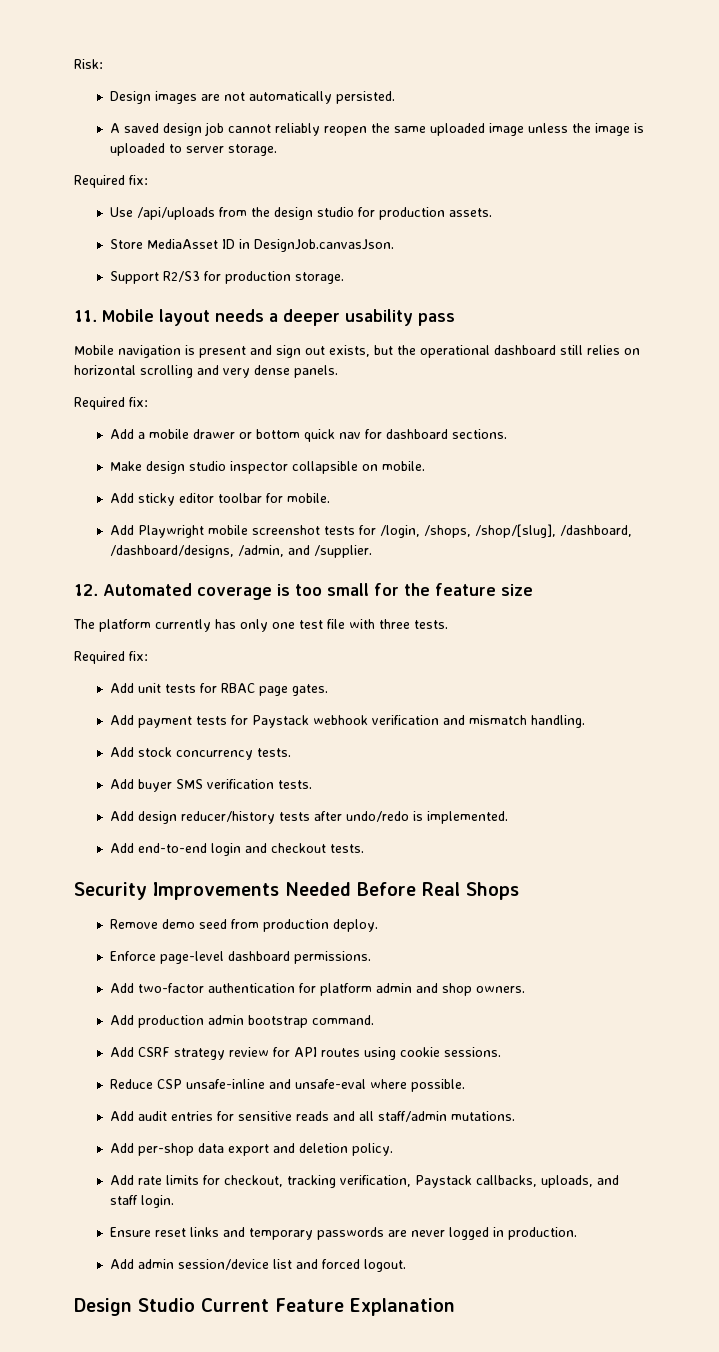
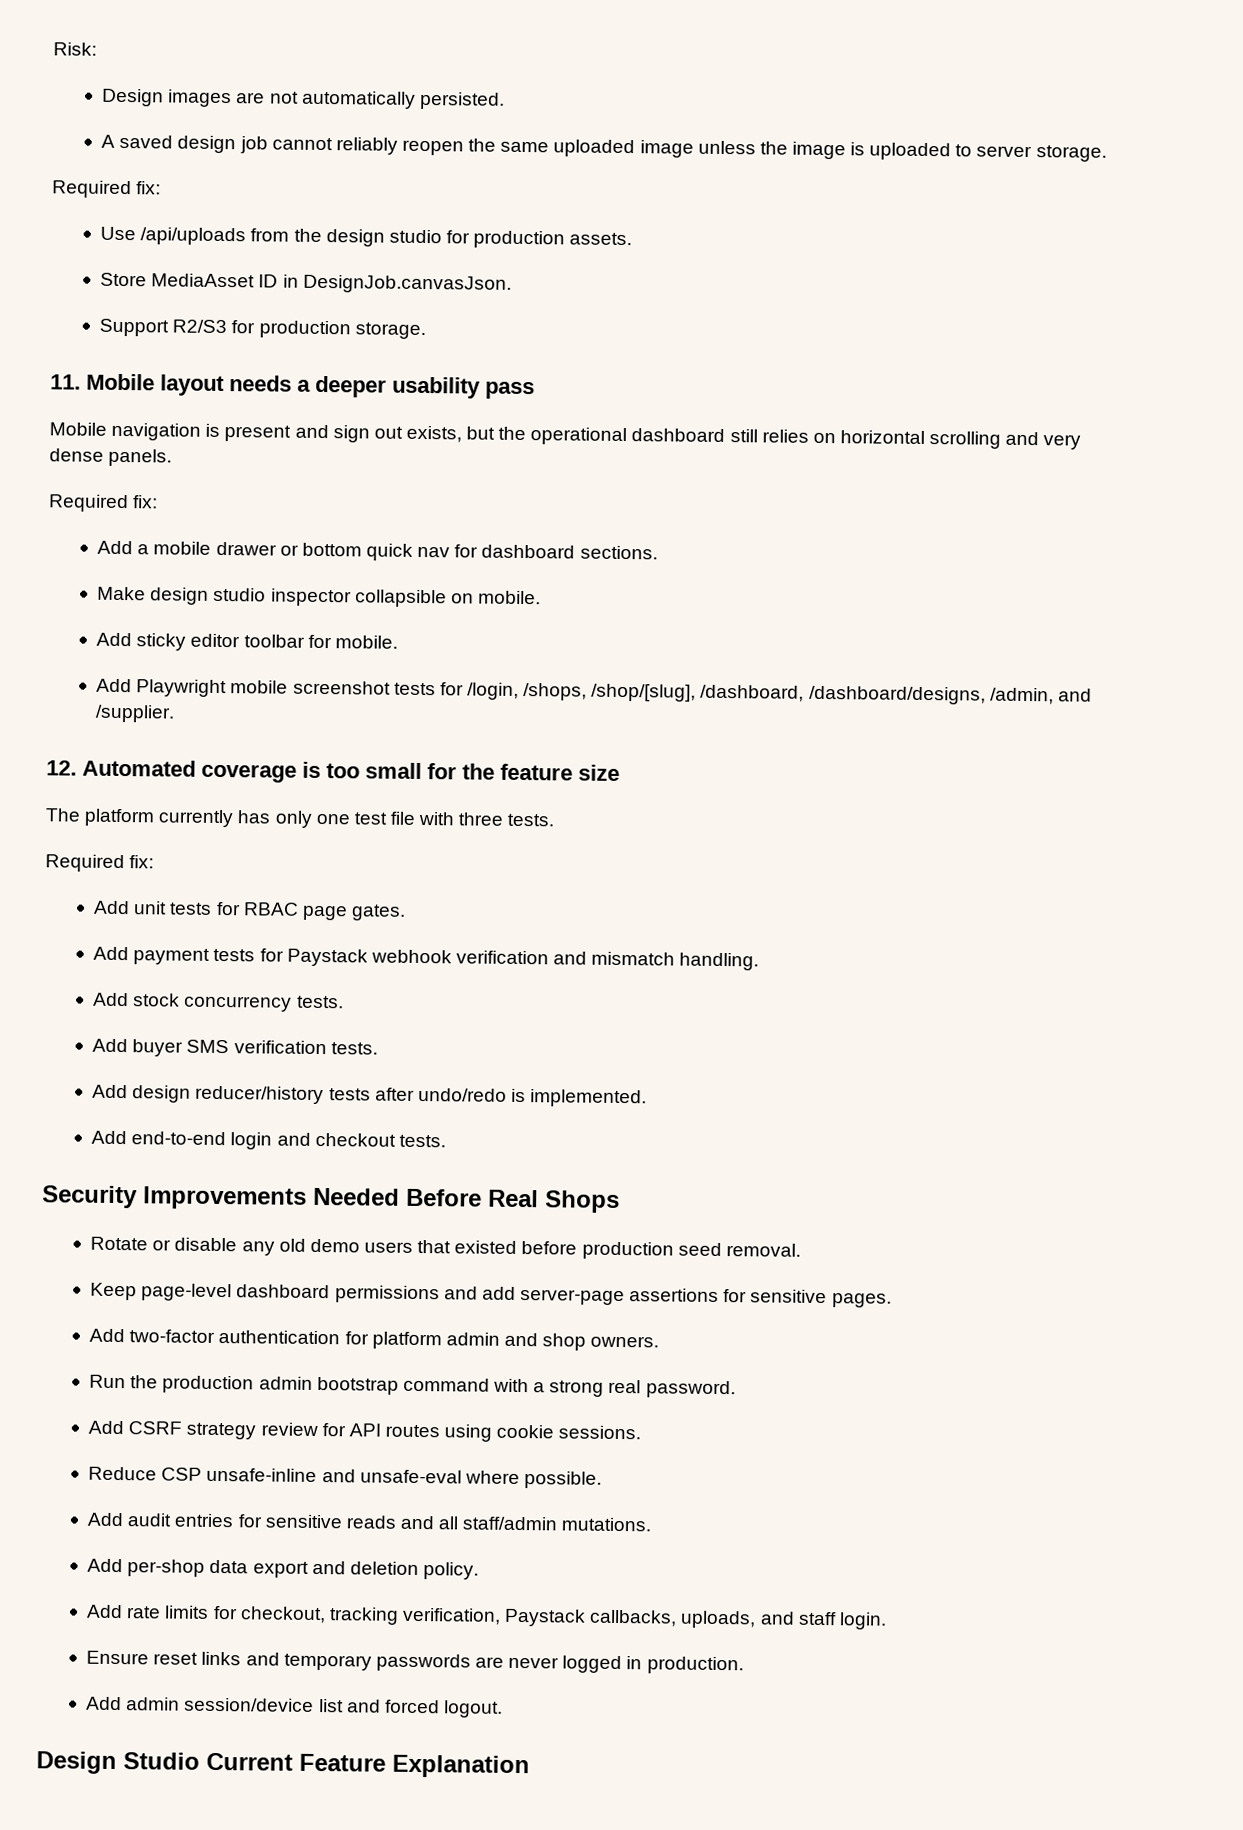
- Remove demo seed from production deploy.
- Enforce page-level dashboard permissions.
+ Rotate or disable any old demo users that existed before production seed removal.
+ Keep page-level dashboard permissions and add server-page assertions for sensitive pages.
- Add production admin bootstrap command.
+ Run the production admin bootstrap command with a strong real password.

